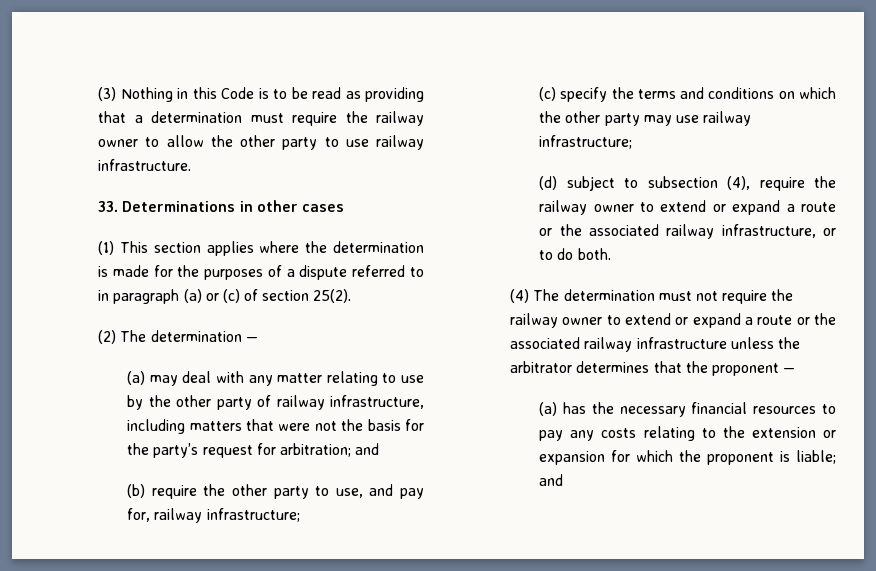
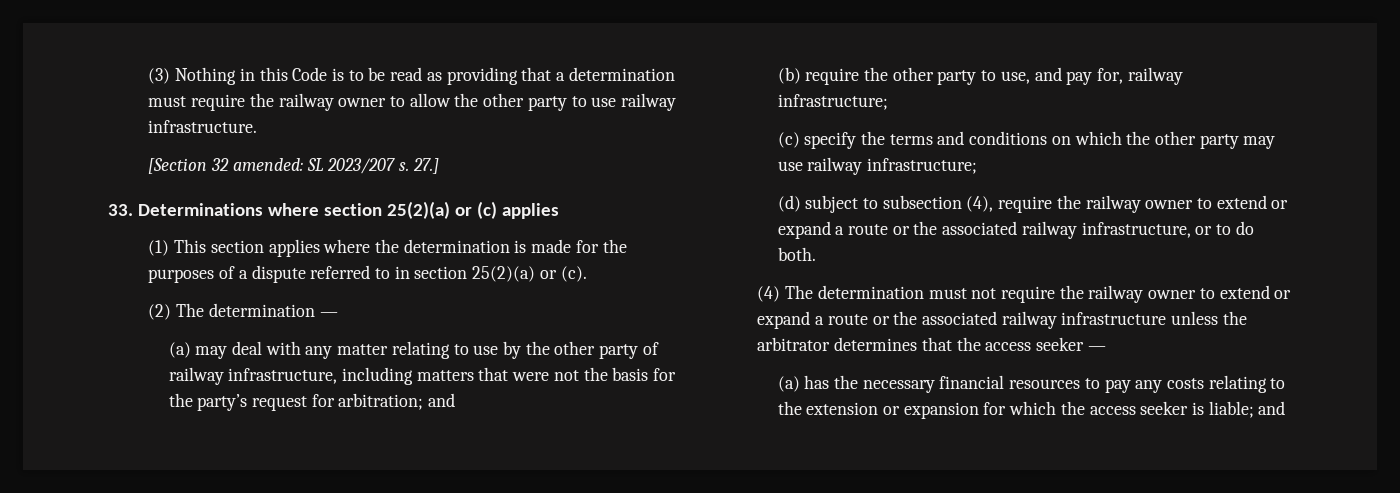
- 33. Determinations in other cases
+ [Section 32 amended: SL 2023/207 s. 27.]
+ 33. Determinations where section 25(2)(a) or (c) applies
- (1) This section applies where the determination is made for the purposes of a dispute referred to in paragraph (a) or (c) of section 25(2).
+ (1) This section applies where the determination is made for the purposes of a dispute referred to in section 25(2)(a) or (c).
- (4) The determination must not require the railway owner to extend or expand a route or the associated railway infrastructure unless the arbitrator determines that the proponent —
+ (4) The determination must not require the railway owner to extend or expand a route or the associated railway infrastructure unless the arbitrator determines that the access seeker —
- (a) has the necessary financial resources to pay any costs relating to the extension or expansion for which the proponent is liable; and
+ (a) has the necessary financial resources to pay any costs relating to the extension or expansion for which the access seeker is liable; and

